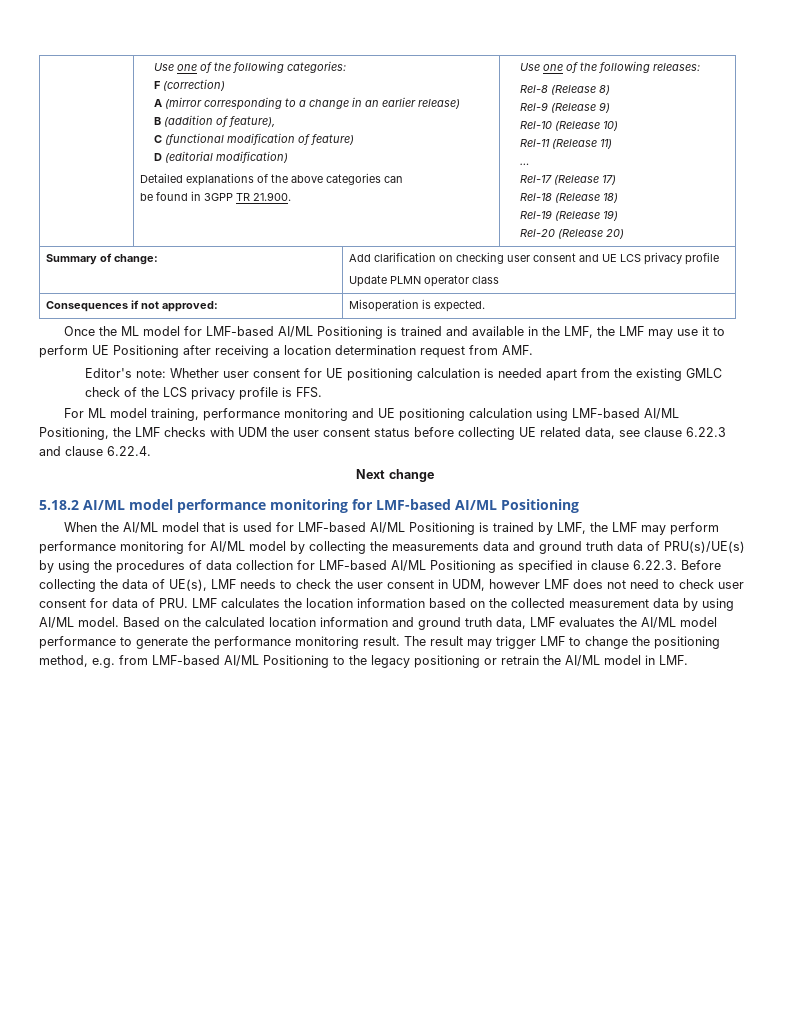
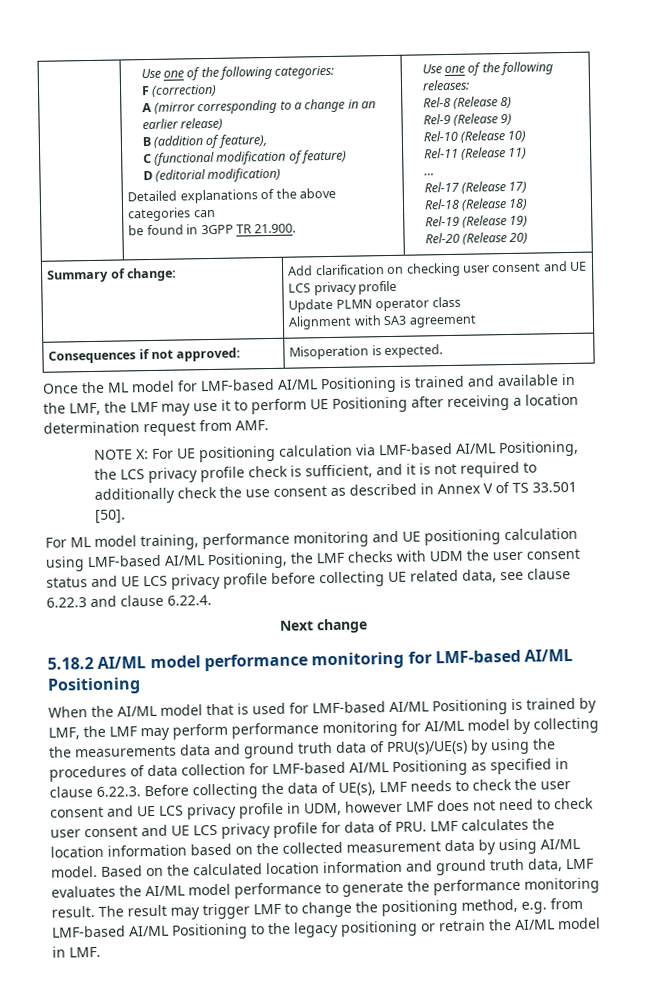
  Summary of change: | Add clarification on checking user consent and UE LCS privacy profile
  Update PLMN operator class
+ Alignment with SA3 agreement
- Editor's note: Whether user consent for UE positioning calculation is needed apart from the existing GMLC check of the LCS privacy profile is FFS.
+ NOTE X: For UE positioning calculation via LMF-based AI/ML Positioning, the LCS privacy profile check is sufficient, and it is not required to additionally check the use consent as described in Annex V of TS 33.501 [50].
- For ML model training, performance monitoring and UE positioning calculation using LMF-based AI/ML Positioning, the LMF checks with UDM the user consent status before collecting UE related data, see clause 6.22.3 and clause 6.22.4.
+ For ML model training, performance monitoring and UE positioning calculation using LMF-based AI/ML Positioning, the LMF checks with UDM the user consent status and UE LCS privacy profile before collecting UE related data, see clause 6.22.3 and clause 6.22.4.
- When the AI/ML model that is used for LMF-based AI/ML Positioning is trained by LMF, the LMF may perform performance monitoring for AI/ML model by collecting the measurements data and ground truth data of PRU(s)/UE(s) by using the procedures of data collection for LMF-based AI/ML Positioning as specified in clause 6.22.3. Before collecting the data of UE(s), LMF needs to check the user consent in UDM, however LMF does not need to check user consent for data of PRU. LMF calculates the location information based on the collected measurement data by using AI/ML model.
+ When the AI/ML model that is used for LMF-based AI/ML Positioning is trained by LMF, the LMF may perform performance monitoring for AI/ML model by collecting the measurements data and ground truth data of PRU(s)/UE(s) by using the procedures of data collection for LMF-based AI/ML Positioning as specified in clause 6.22.3. Before collecting the data of UE(s), LMF needs to check the user consent and UE LCS privacy profile in UDM, however LMF does not need to check user consent and UE LCS privacy profile for data of PRU. LMF calculates the location information based on the collected measurement data by using AI/ML model.

